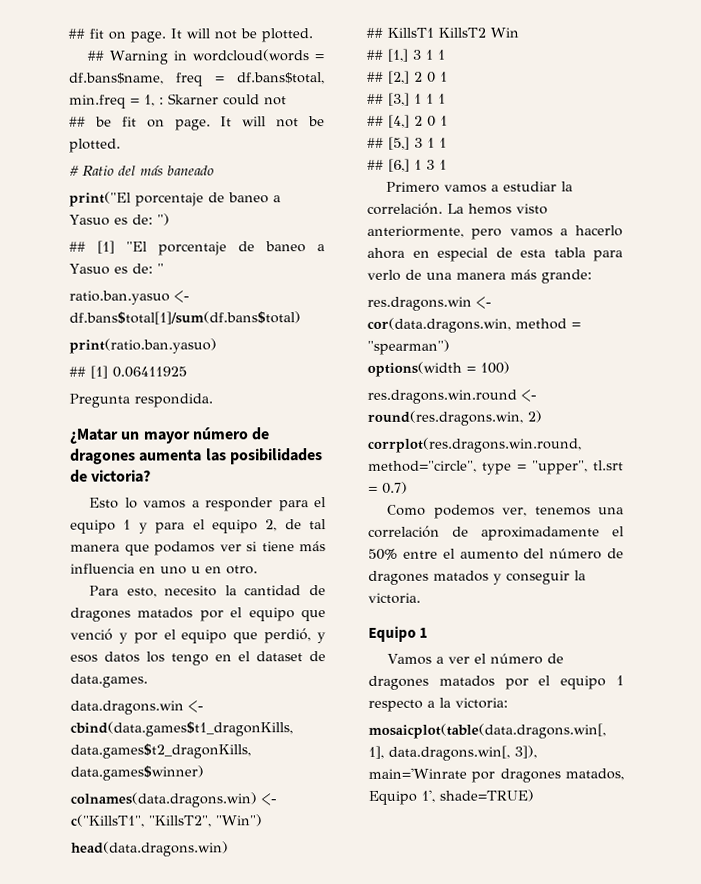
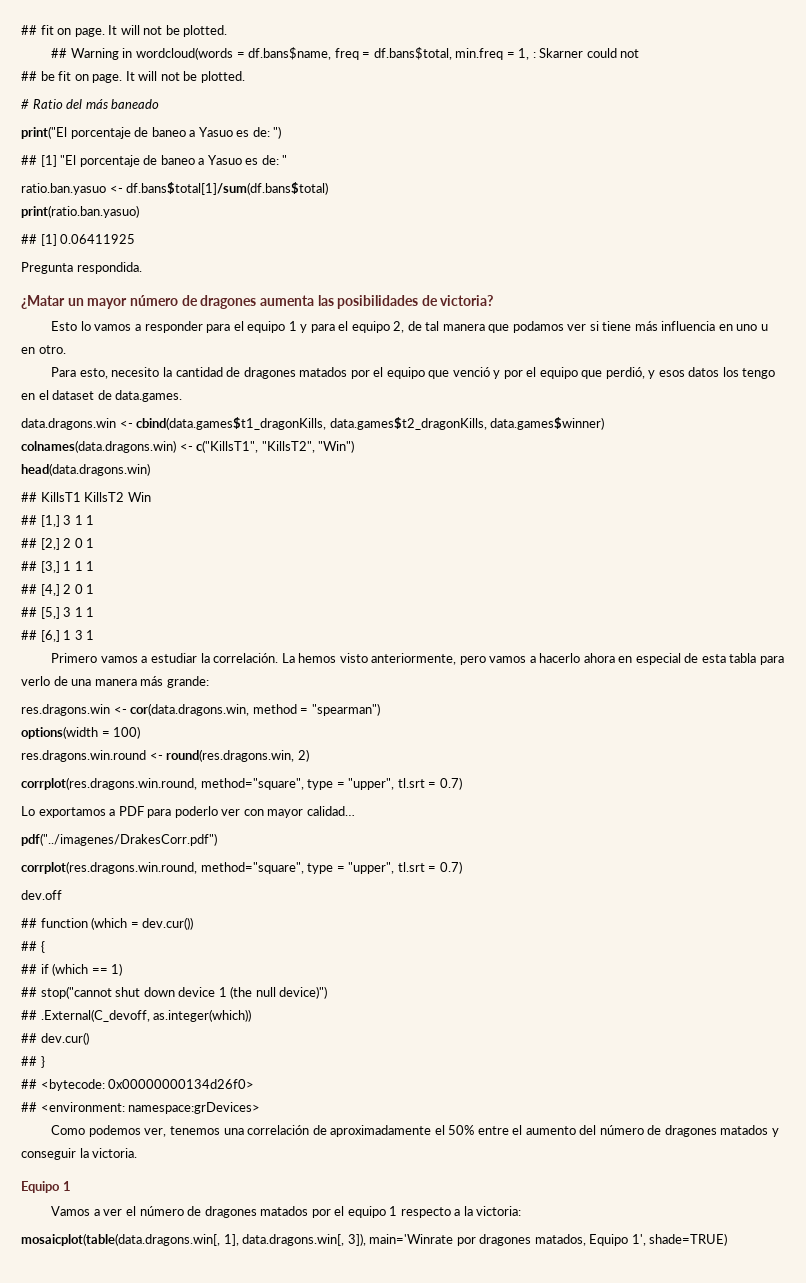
  res.dragons.win.round <- round(res.dragons.win, 2)
- corrplot(res.dragons.win.round, method="circle", type = "upper", tl.srt = 0.7)
+ corrplot(res.dragons.win.round, method="square", type = "upper", tl.srt = 0.7)
+ Lo exportamos a PDF para poderlo ver con mayor calidad…
+ pdf("../imagenes/DrakesCorr.pdf")
+ corrplot(res.dragons.win.round, method="square", type = "upper", tl.srt = 0.7)
+ dev.off
+ ## function (which = dev.cur())
+ ## {
+ ## if (which == 1)
+ ## stop("cannot shut down device 1 (the null device)")
+ ## .External(C_devoff, as.integer(which))
+ ## dev.cur()
+ ## }
+ ## <bytecode: 0x00000000134d26f0>
+ ## <environment: namespace:grDevices>

